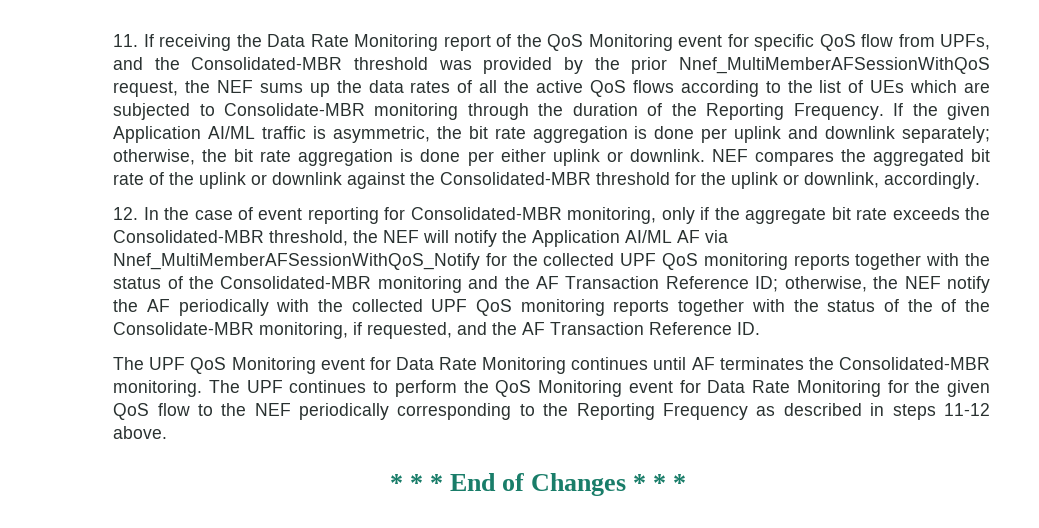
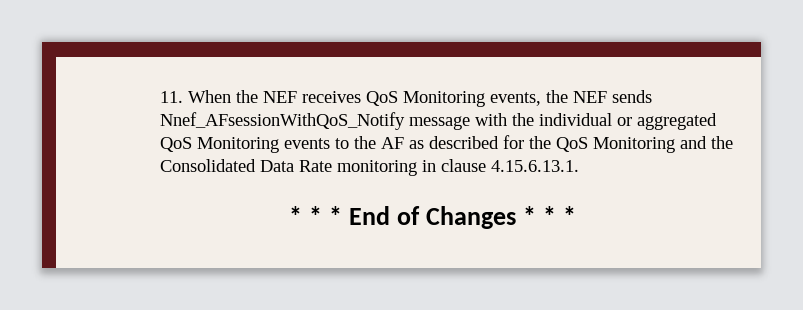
- 11. If receiving the Data Rate Monitoring report of the QoS Monitoring event for specific QoS flow from UPFs, and the Consolidated-MBR threshold was provided by the prior Nnef_MultiMemberAFSessionWithQoS request, the NEF sums up the data rates of all the active QoS flows according to the list of UEs which are subjected to Consolidate-MBR monitoring through the duration of the Reporting Frequency. If the given Application AI/ML traffic is asymmetric, the bit rate aggregation is done per uplink and downlink separately; otherwise, the bit rate aggregation is done per either uplink or downlink. NEF compares the aggregated bit rate of the uplink or downlink against the Consolidated-MBR threshold for the uplink or downlink, accordingly.
- 12. In the case of event reporting for Consolidated-MBR monitoring, only if the aggregate bit rate exceeds the Consolidated-MBR threshold, the NEF will notify the Application AI/ML AF via Nnef_MultiMemberAFSessionWithQoS_Notify for the collected UPF QoS monitoring reports together with the status of the Consolidated-MBR monitoring and the AF Transaction Reference ID; otherwise, the NEF notify the AF periodically with the collected UPF QoS monitoring reports together with the status of the of the Consolidate-MBR monitoring, if requested, and the AF Transaction Reference ID.
- The UPF QoS Monitoring event for Data Rate Monitoring continues until AF terminates the Consolidated-MBR monitoring. The UPF continues to perform the QoS Monitoring event for Data Rate Monitoring for the given QoS flow to the NEF periodically corresponding to the Reporting Frequency as described in steps 11-12 above.
+ 11. When the NEF receives QoS Monitoring events, the NEF sends Nnef_AFsessionWithQoS_Notify message with the individual or aggregated QoS Monitoring events to the AF as described for the QoS Monitoring and the Consolidated Data Rate monitoring in clause 4.15.6.13.1.

